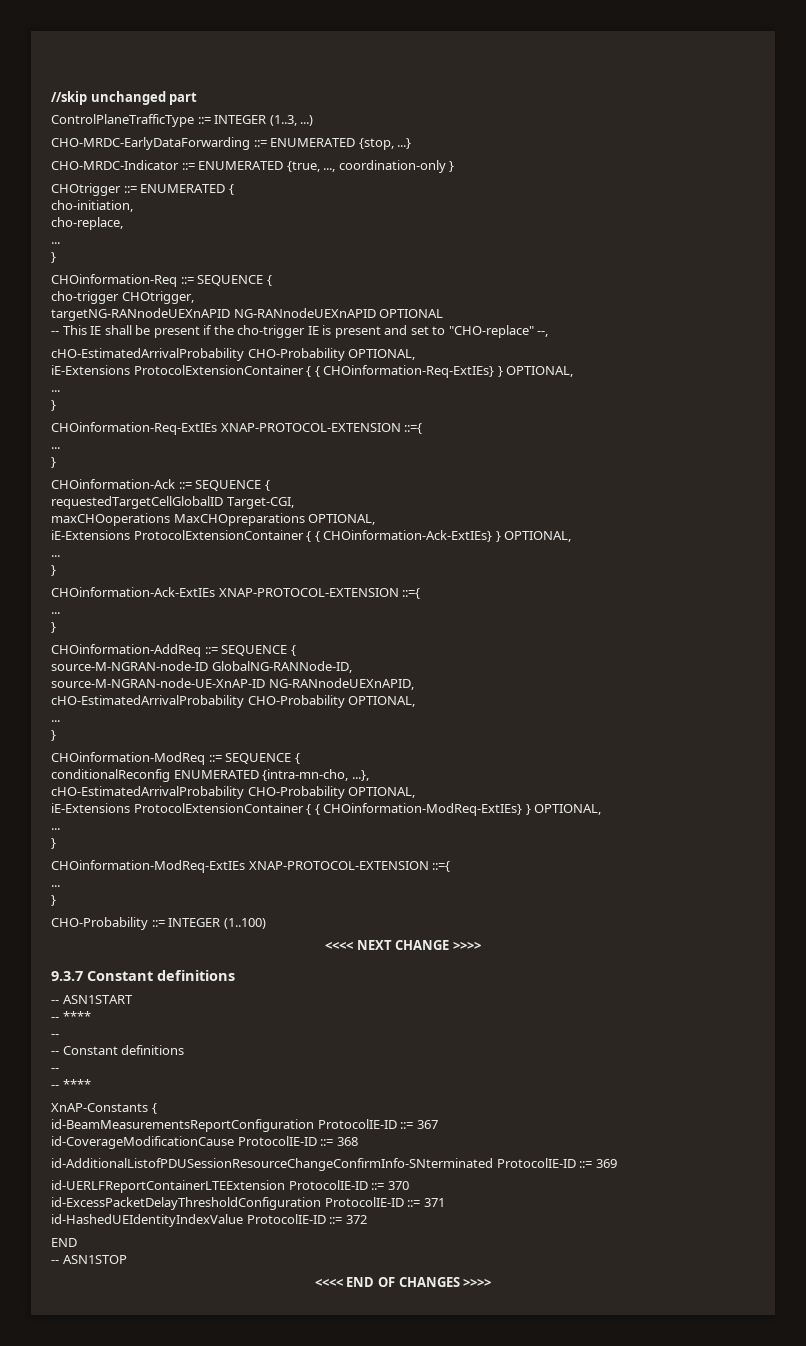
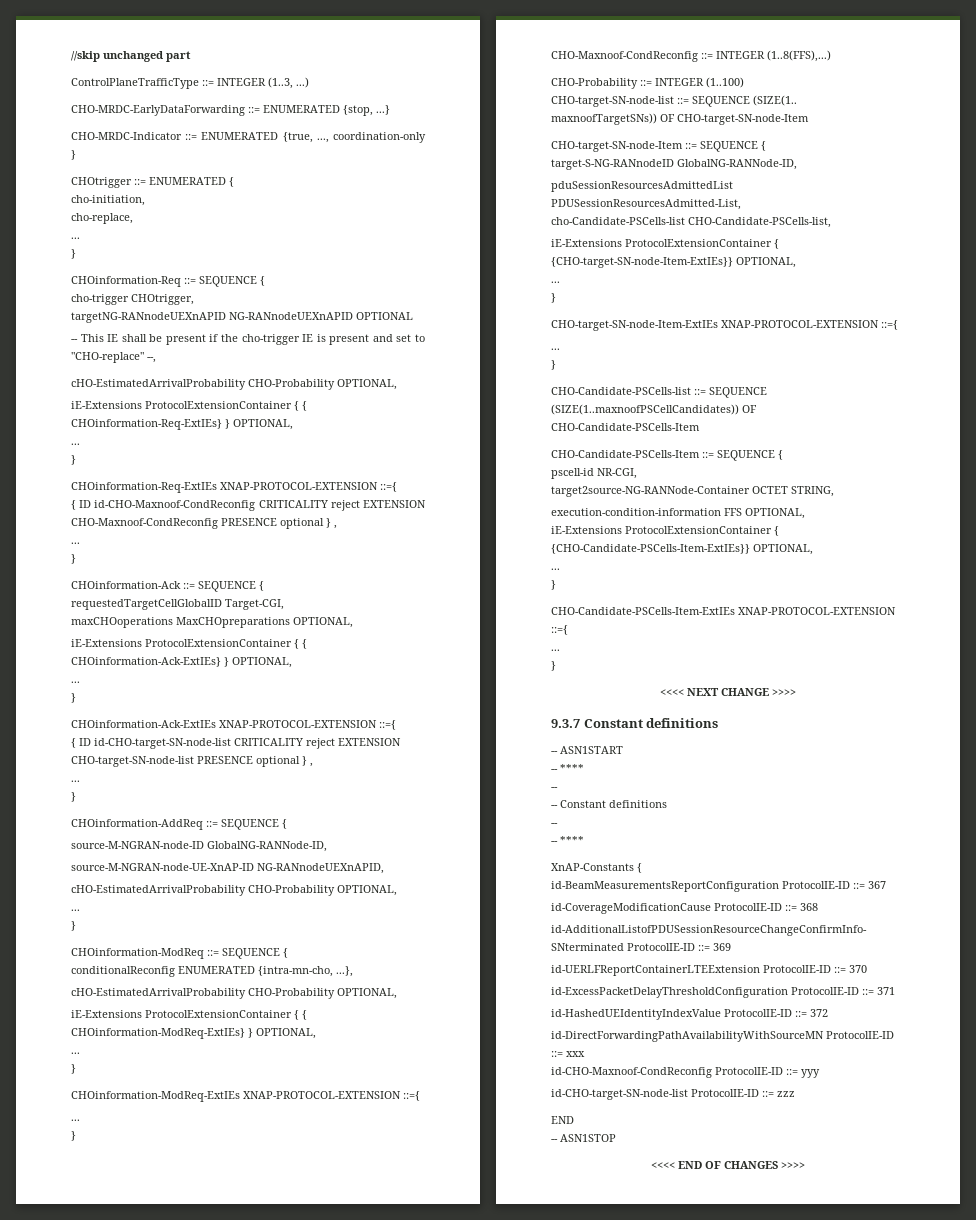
+ { ID id-CHO-Maxnoof-CondReconfig CRITICALITY reject EXTENSION CHO-Maxnoof-CondReconfig PRESENCE optional } ,
+ { ID id-CHO-target-SN-node-list CRITICALITY reject EXTENSION CHO-target-SN-node-list PRESENCE optional } ,
+ CHO-Maxnoof-CondReconfig ::= INTEGER (1..8(FFS),...)
+ CHO-target-SN-node-list ::= SEQUENCE (SIZE(1.. maxnoofTargetSNs)) OF CHO-target-SN-node-Item
+ CHO-target-SN-node-Item ::= SEQUENCE {
+ target-S-NG-RANnodeID GlobalNG-RANNode-ID,
+ pduSessionResourcesAdmittedList PDUSessionResourcesAdmitted-List,
+ cho-Candidate-PSCells-list CHO-Candidate-PSCells-list,
+ iE-Extensions ProtocolExtensionContainer { {CHO-target-SN-node-Item-ExtIEs}} OPTIONAL,
+ ...
+ }
+ CHO-target-SN-node-Item-ExtIEs XNAP-PROTOCOL-EXTENSION ::={
+ ...
+ }
+ CHO-Candidate-PSCells-list ::= SEQUENCE (SIZE(1..maxnoofPSCellCandidates)) OF CHO-Candidate-PSCells-Item
+ CHO-Candidate-PSCells-Item ::= SEQUENCE {
+ pscell-id NR-CGI,
+ target2source-NG-RANNode-Container OCTET STRING,
+ execution-condition-information FFS OPTIONAL,
+ iE-Extensions ProtocolExtensionContainer { {CHO-Candidate-PSCells-Item-ExtIEs}} OPTIONAL,
+ ...
+ }
+ CHO-Candidate-PSCells-Item-ExtIEs XNAP-PROTOCOL-EXTENSION ::={
+ ...
+ }
+ id-DirectForwardingPathAvailabilityWithSourceMN ProtocolIE-ID ::= xxx
+ id-CHO-Maxnoof-CondReconfig ProtocolIE-ID ::= yyy
+ id-CHO-target-SN-node-list ProtocolIE-ID ::= zzz

